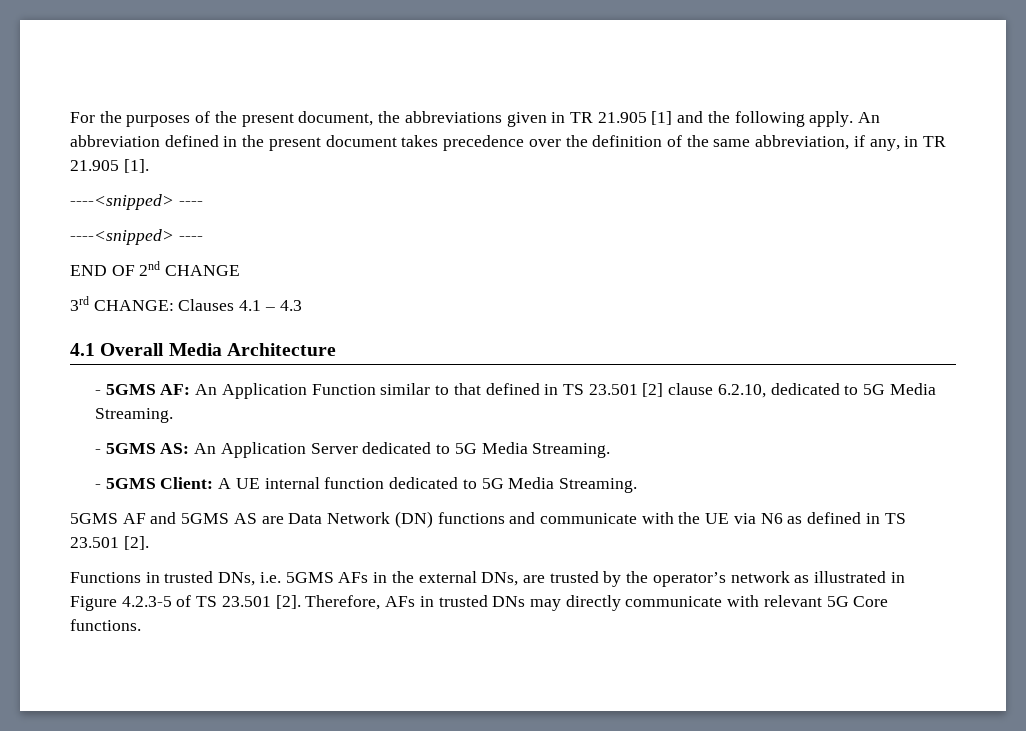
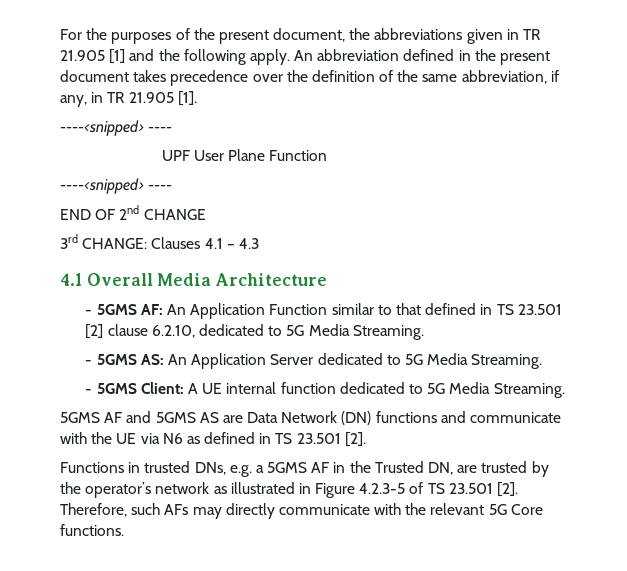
+ UPF User Plane Function
- Functions in trusted DNs, i.e. 5GMS AFs in the external DNs, are trusted by the operator’s network as illustrated in Figure 4.2.3-5 of TS 23.501 [2].
+ Functions in trusted DNs, e.g. a 5GMS AF in the Trusted DN, are trusted by the operator’s network as illustrated in Figure 4.2.3-5 of TS 23.501 [2].
- Therefore, AFs in trusted DNs may directly communicate with relevant 5G Core functions.
+ Therefore, such AFs may directly communicate with the relevant 5G Core functions.

